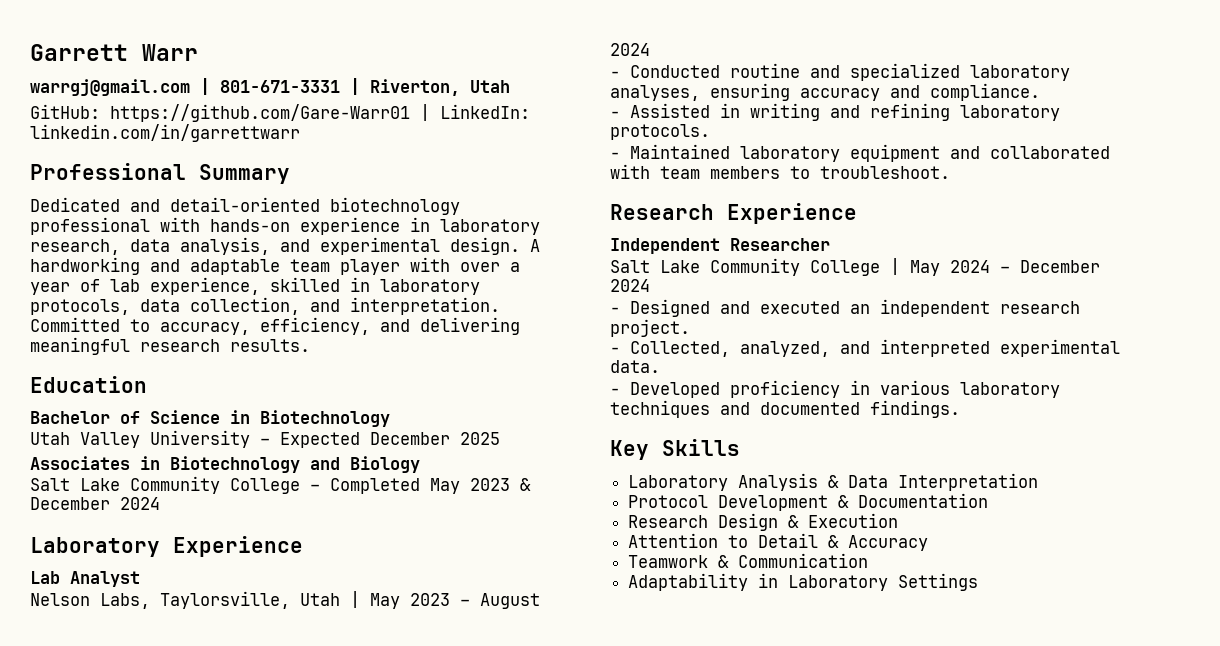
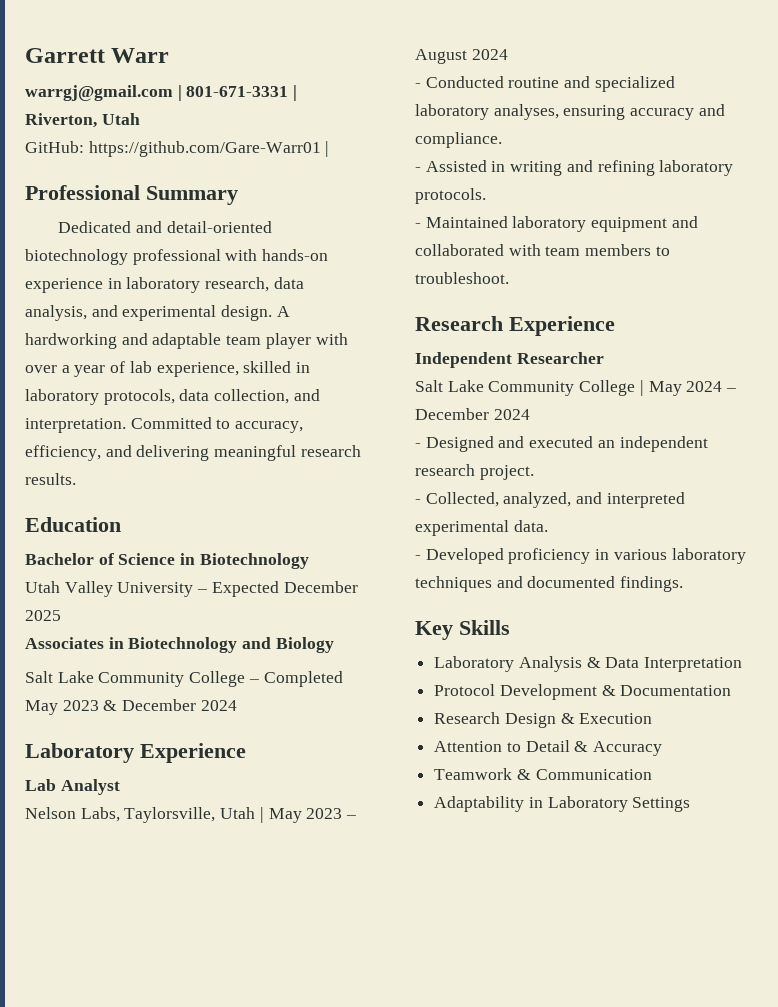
- GitHub: https://github.com/Gare-Warr01 | LinkedIn: linkedin.com/in/garrettwarr
+ GitHub: https://github.com/Gare-Warr01 |

